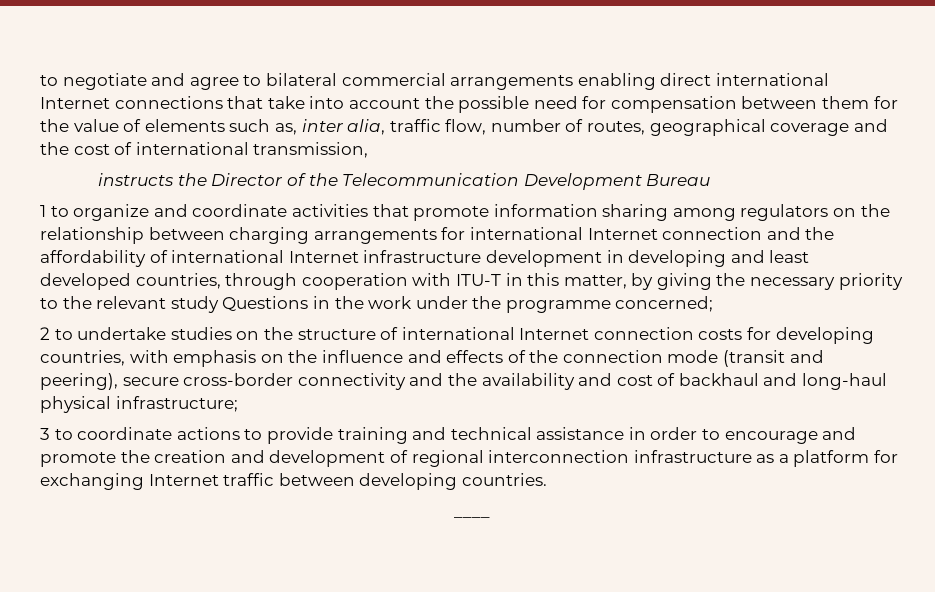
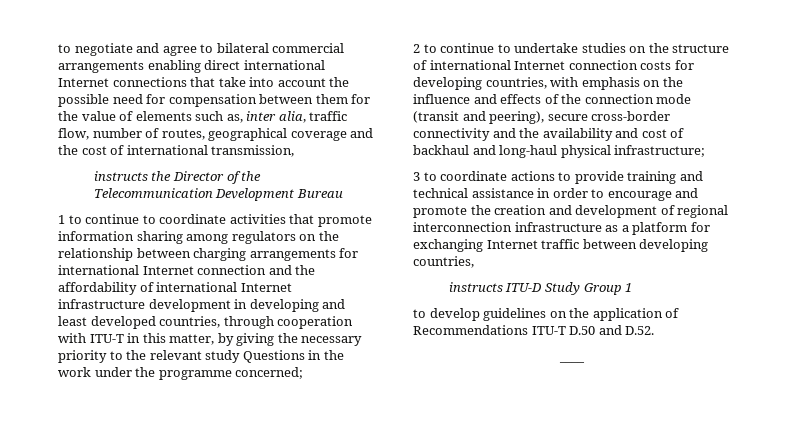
- 1 to organize and coordinate activities that promote information sharing among regulators on the relationship between charging arrangements for international Internet connection and the affordability of international Internet infrastructure development in developing and least developed countries, through cooperation with ITU-T in this matter, by giving the necessary priority to the relevant study Questions in the work under the programme concerned;
+ 1 to continue to coordinate activities that promote information sharing among regulators on the relationship between charging arrangements for international Internet connection and the affordability of international Internet infrastructure development in developing and least developed countries, through cooperation with ITU-T in this matter, by giving the necessary priority to the relevant study Questions in the work under the programme concerned;
- 2 to undertake studies on the structure of international Internet connection costs for developing countries, with emphasis on the influence and effects of the connection mode (transit and peering), secure cross-border connectivity and the availability and cost of backhaul and long-haul physical infrastructure;
+ 2 to continue to undertake studies on the structure of international Internet connection costs for developing countries, with emphasis on the influence and effects of the connection mode (transit and peering), secure cross-border connectivity and the availability and cost of backhaul and long-haul physical infrastructure;
- 3 to coordinate actions to provide training and technical assistance in order to encourage and promote the creation and development of regional interconnection infrastructure as a platform for exchanging Internet traffic between developing countries.
+ 3 to coordinate actions to provide training and technical assistance in order to encourage and promote the creation and development of regional interconnection infrastructure as a platform for exchanging Internet traffic between developing countries,
+ instructs ITU-D Study Group 1
+ to develop guidelines on the application of Recommendations ITU-T D.50 and D.52.

